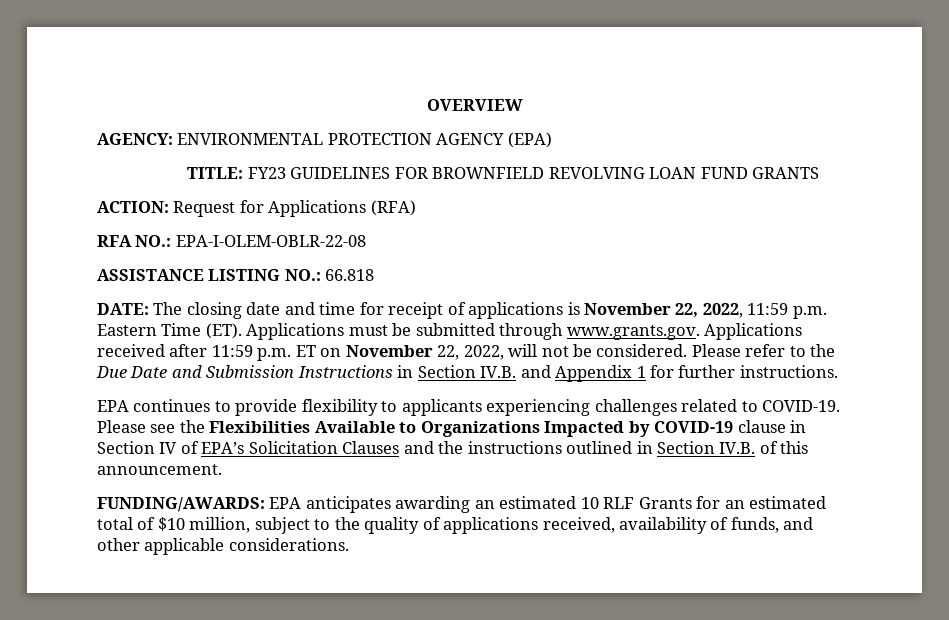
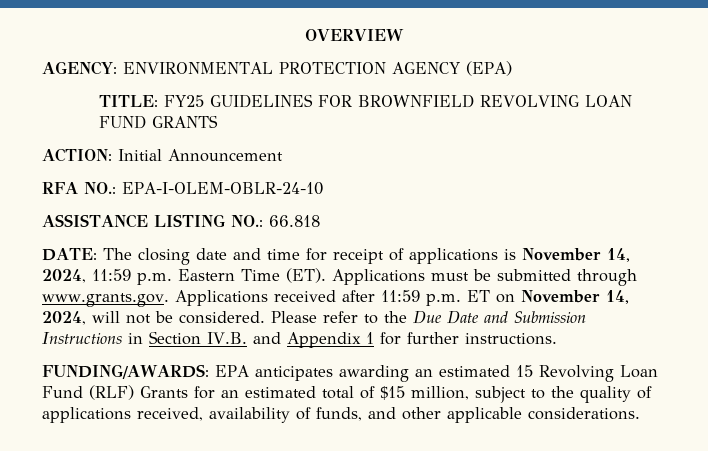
- TITLE: FY23 GUIDELINES FOR BROWNFIELD REVOLVING LOAN FUND GRANTS
+ TITLE: FY25 GUIDELINES FOR BROWNFIELD REVOLVING LOAN FUND GRANTS
- ACTION: Request for Applications (RFA)
+ ACTION: Initial Announcement
- RFA NO.: EPA-I-OLEM-OBLR-22-08
+ RFA NO.: EPA-I-OLEM-OBLR-24-10
- DATE: The closing date and time for receipt of applications is November 22, 2022, 11:59 p.m. Eastern Time (ET). Applications must be submitted through www.grants.gov. Applications received after 11:59 p.m. ET on November 22, 2022, will not be considered.
+ DATE: The closing date and time for receipt of applications is November 14, 2024, 11:59 p.m. Eastern Time (ET). Applications must be submitted through www.grants.gov. Applications received after 11:59 p.m. ET on November 14, 2024, will not be considered.
- EPA continues to provide flexibility to applicants experiencing challenges related to COVID-19. Please see the Flexibilities Available to Organizations Impacted by COVID-19 clause in Section IV of EPA’s Solicitation Clauses and the instructions outlined in Section IV.B. of this announcement.
- FUNDING/AWARDS: EPA anticipates awarding an estimated 10 RLF Grants for an estimated total of $10 million, subject to the quality of applications received, availability of funds, and other applicable considerations.
+ FUNDING/AWARDS: EPA anticipates awarding an estimated 15 Revolving Loan Fund (RLF) Grants for an estimated total of $15 million, subject to the quality of applications received, availability of funds, and other applicable considerations.

